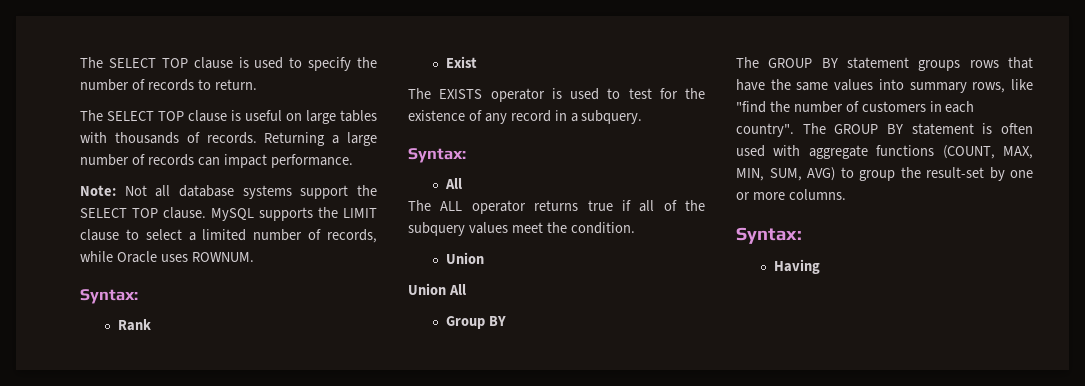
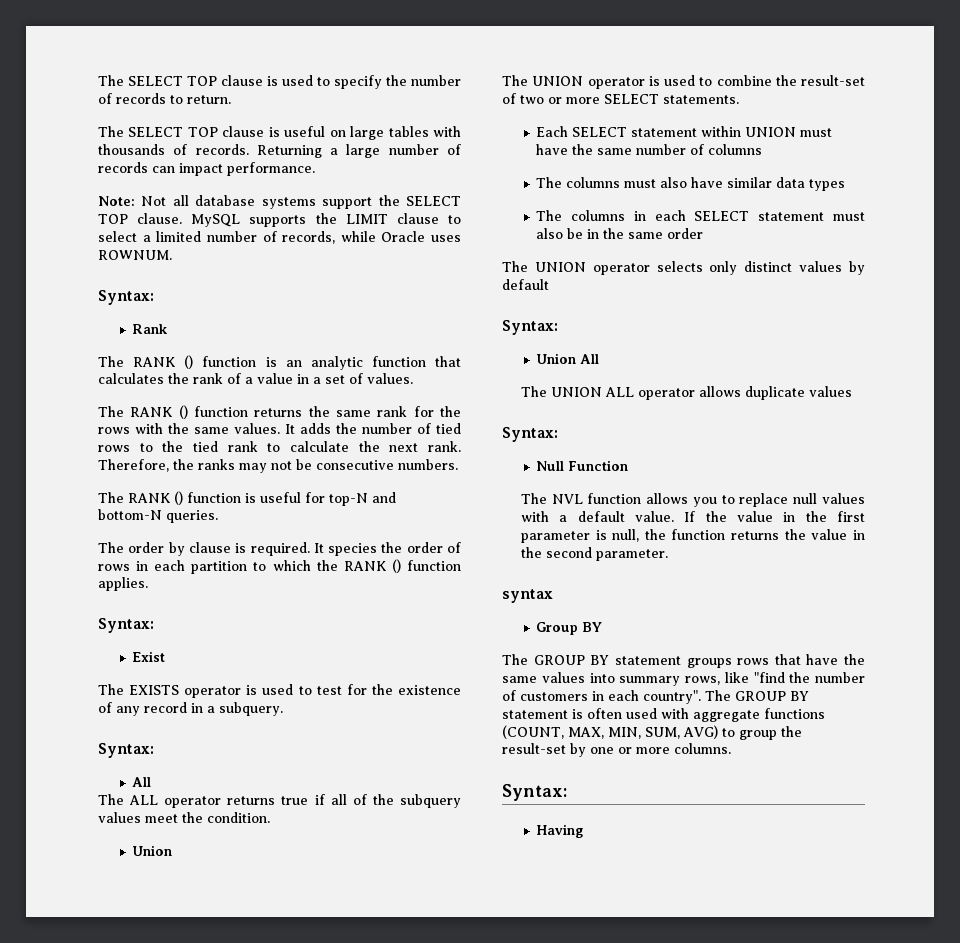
+ The RANK () function is an analytic function that calculates the rank of a value in a set of values.
+ The RANK () function returns the same rank for the rows with the same values. It adds the number of tied rows to the tied rank to calculate the next rank. Therefore, the ranks may not be consecutive numbers.
+ The RANK () function is useful for top-N and bottom-N queries.
+ The order by clause is required. It species the order of rows in each partition to which the RANK () function applies.
+ Syntax:
+ The UNION operator is used to combine the result-set of two or more SELECT statements.
+ Each SELECT statement within UNION must have the same number of columns
+ The columns must also have similar data types
+ The columns in each SELECT statement must also be in the same order
+ The UNION operator selects only distinct values by default
+ Syntax:
  Union All
+ The UNION ALL operator allows duplicate values
+ Syntax:
+ Null Function
+ The NVL function allows you to replace null values with a default value. If the value in the first parameter is null, the function returns the value in the second parameter.
+ syntax

